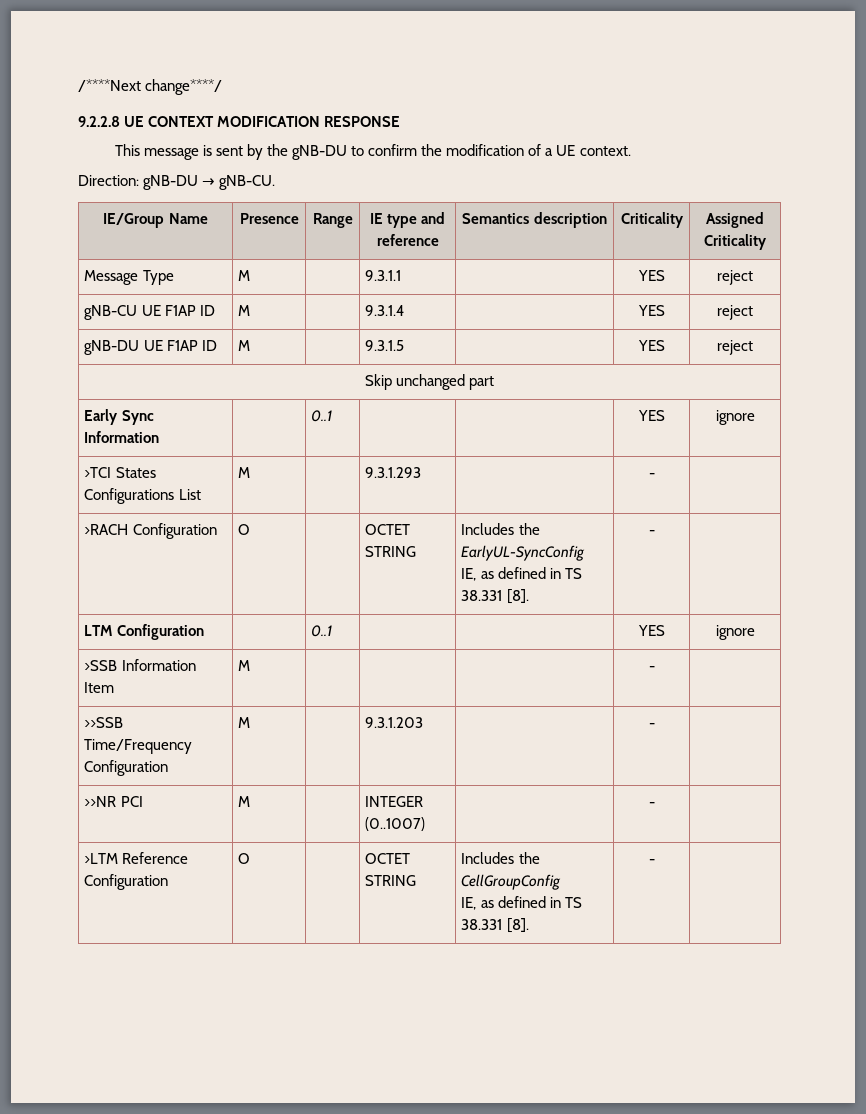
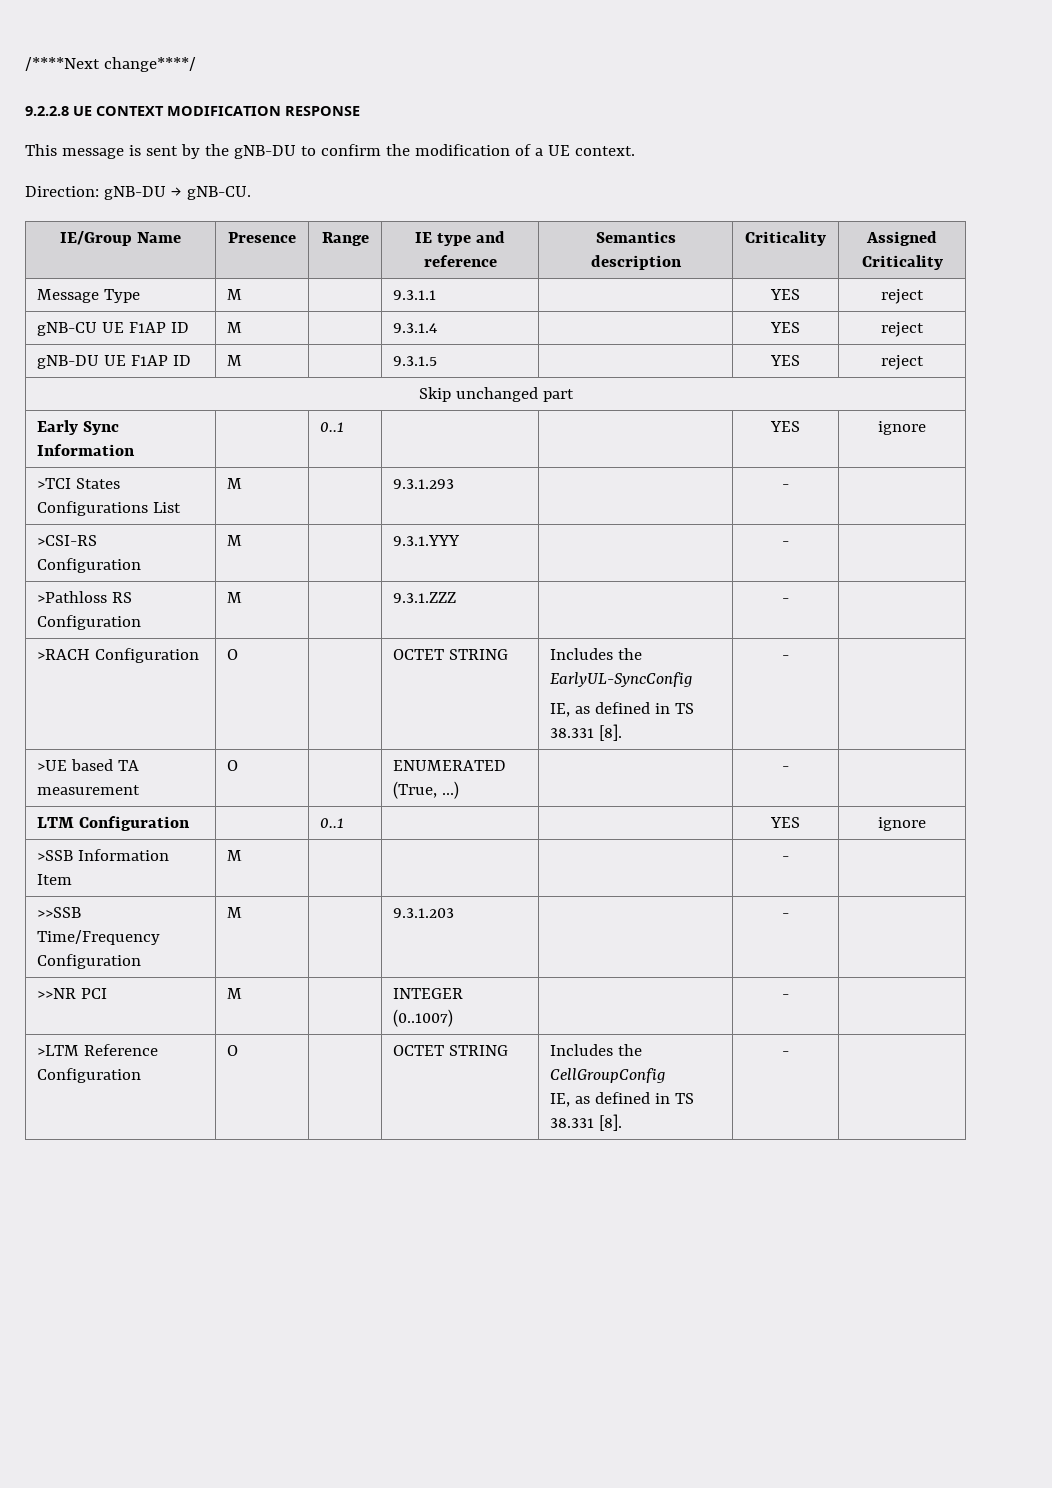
+ >CSI-RS Configuration | M | | 9.3.1.YYY | | - |
+ >Pathloss RS Configuration | M | | 9.3.1.ZZZ | | - |
+ >UE based TA measurement | O | | ENUMERATED (True, ...) | | - |

